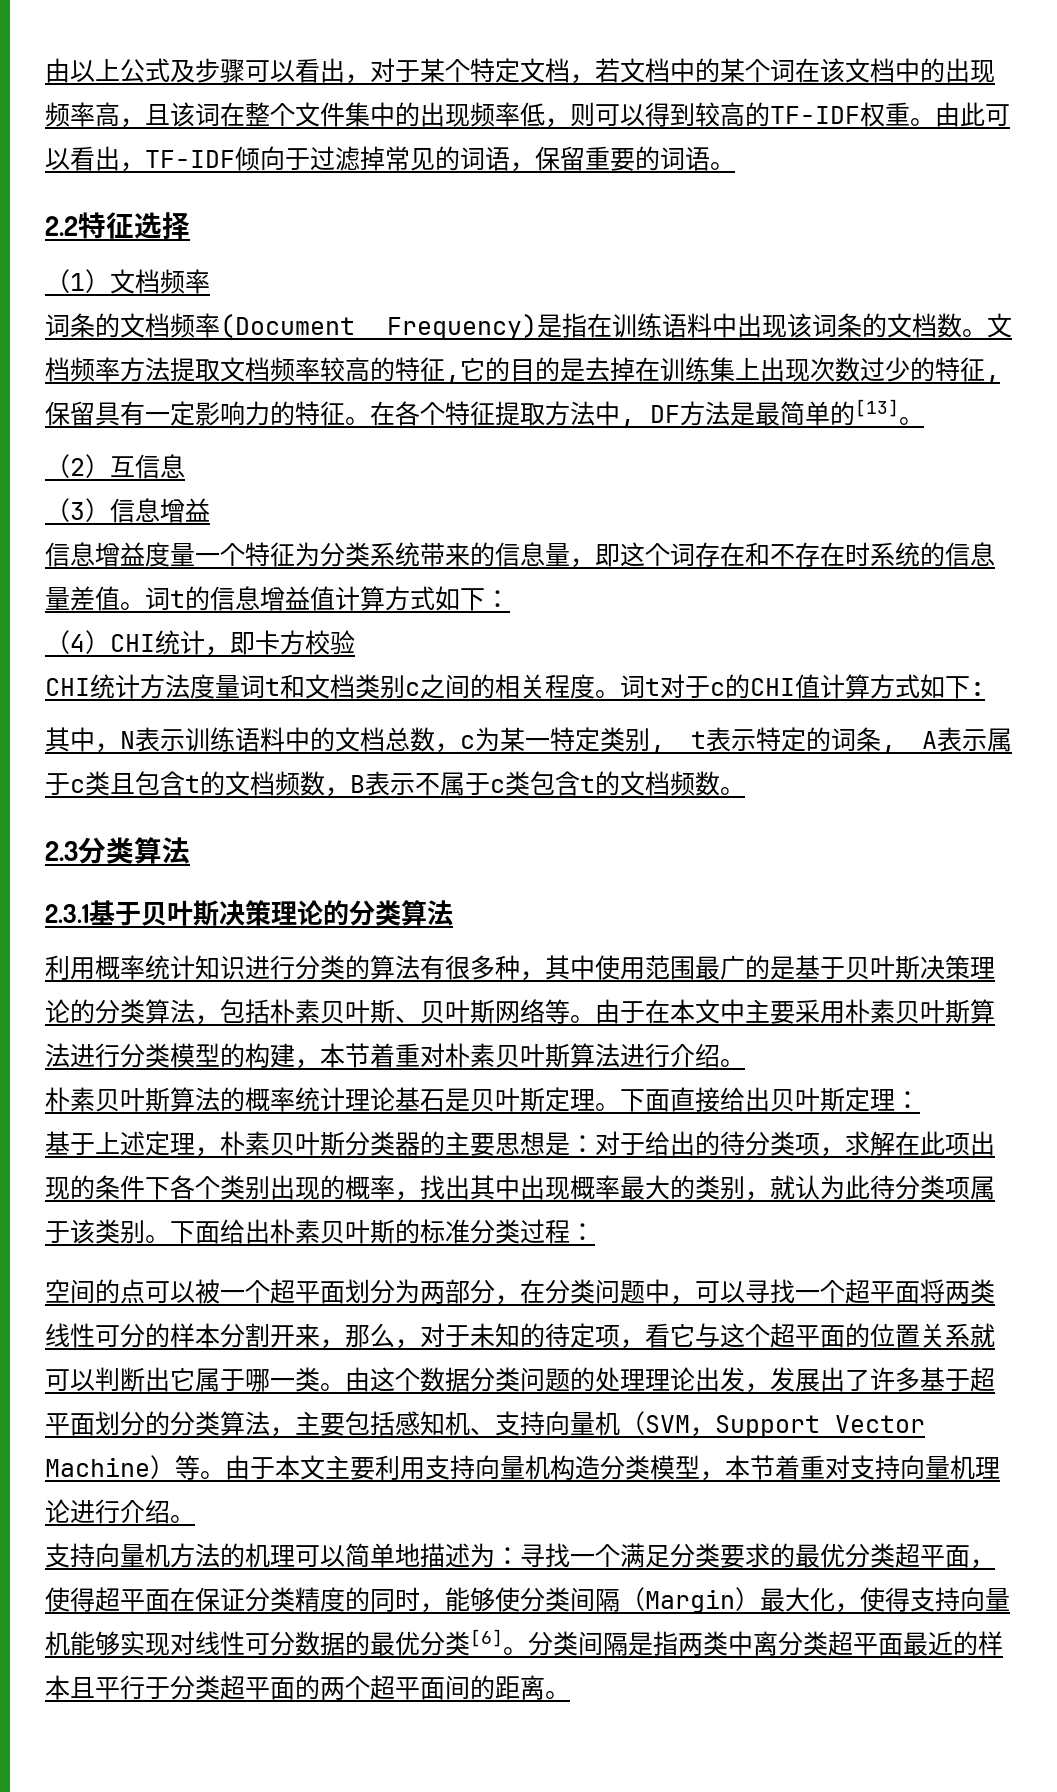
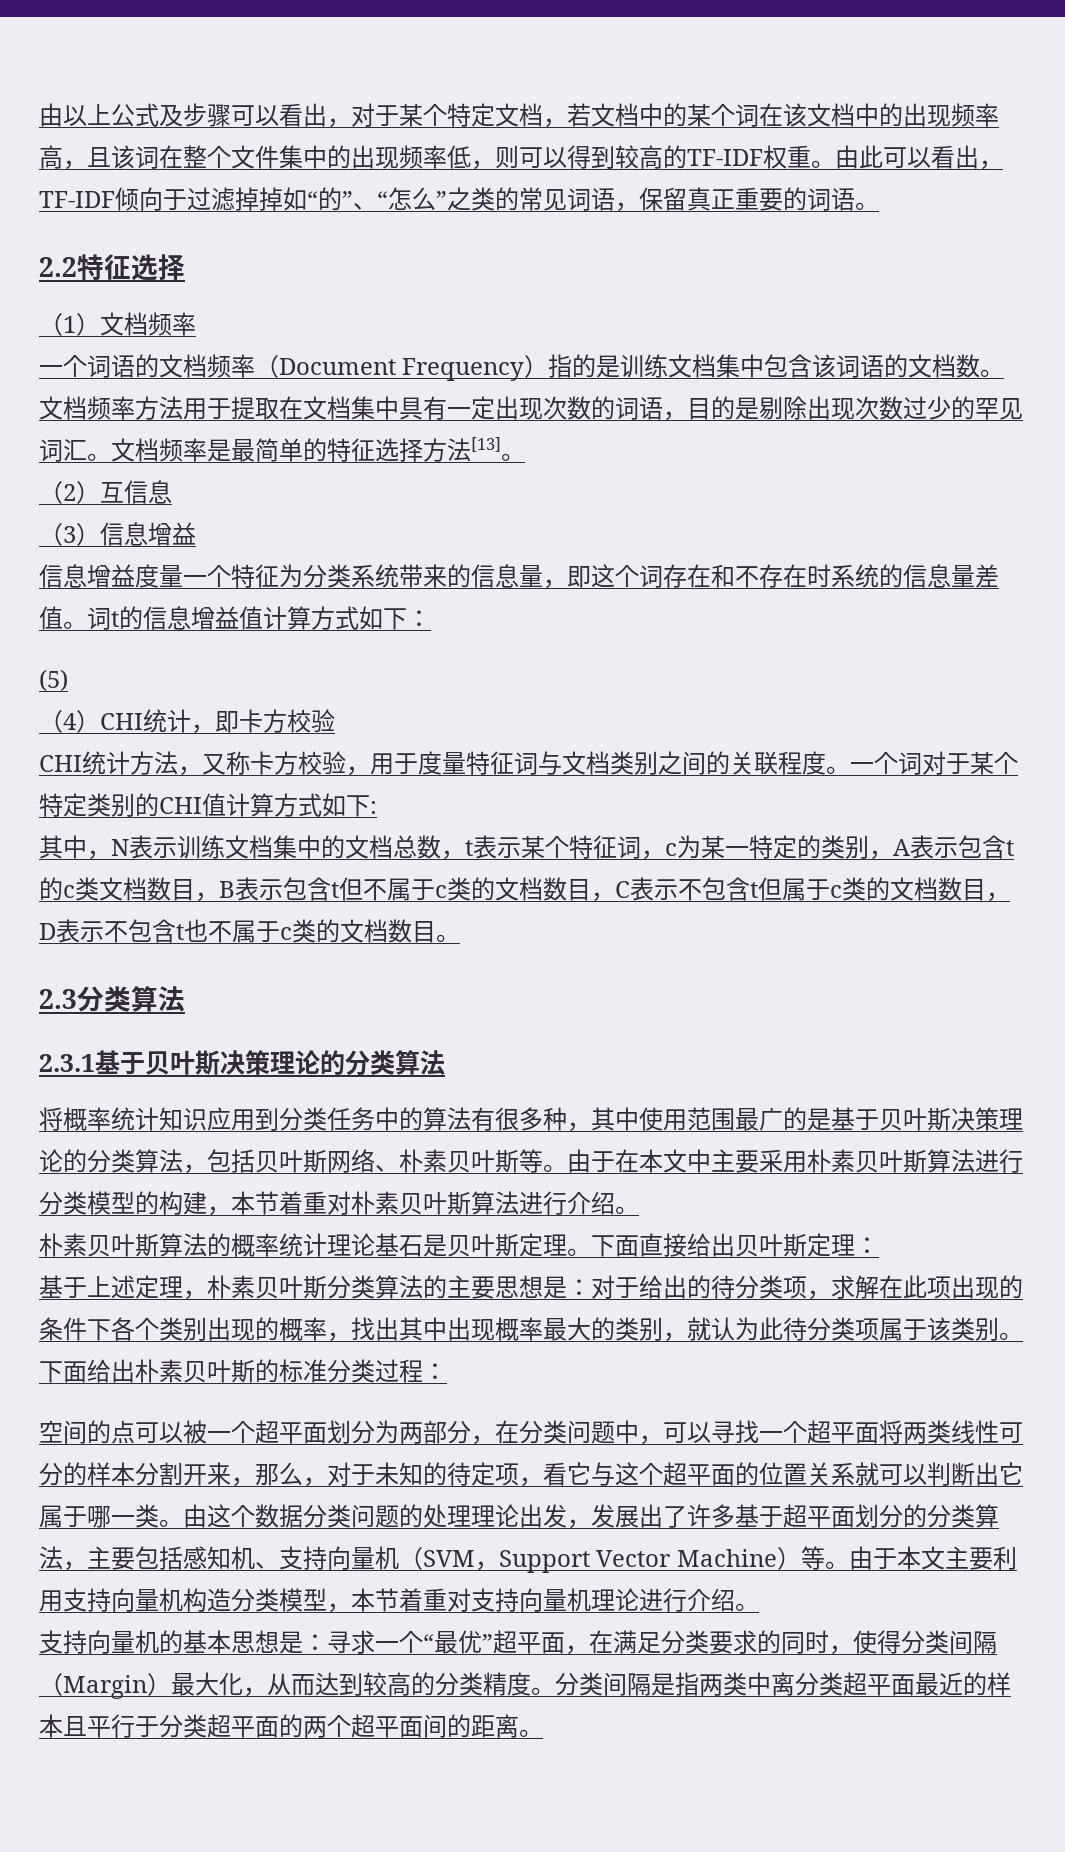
- 由此可以看出，TF-IDF倾向于过滤掉常见的词语，保留重要的词语。
+ 由此可以看出，TF-IDF倾向于过滤掉掉如“的”、“怎么”之类的常见词语，保留真正重要的词语。
- 词条的文档频率(Document Frequency)是指在训练语料中出现该词条的文档数。
+ 一个词语的文档频率（Document Frequency）指的是训练文档集中包含该词语的文档数。
- 文档频率方法提取文档频率较高的特征,它的目的是去掉在训练集上出现次数过少的特征,保留具有一定影响力的特征。在各个特征提取方法中, DF方法是最简单的[13]。
+ 文档频率方法用于提取在文档集中具有一定出现次数的词语，目的是剔除出现次数过少的罕见词汇。文档频率是最简单的特征选择方法[13]。
+ (5)
- CHI统计方法度量词t和文档类别c之间的相关程度。词t对于c的CHI值计算方式如下:
+ CHI统计方法，又称卡方校验，用于度量特征词与文档类别之间的关联程度。一个词对于某个特定类别的CHI值计算方式如下:
- 其中，N表示训练语料中的文档总数，c为某一特定类别, t表示特定的词条, A表示属于c类且包含t的文档频数，B表示不属于c类包含t的文档频数。
+ 其中，N表示训练文档集中的文档总数，t表示某个特征词，c为某一特定的类别，A表示包含t的c类文档数目，B表示包含t但不属于c类的文档数目，C表示不包含t但属于c类的文档数目，D表示不包含t也不属于c类的文档数目。
- 利用概率统计知识进行分类的算法有很多种，其中使用范围最广的是基于贝叶斯决策理论的分类算法，包括朴素贝叶斯、贝叶斯网络等。
+ 将概率统计知识应用到分类任务中的算法有很多种，其中使用范围最广的是基于贝叶斯决策理论的分类算法，包括贝叶斯网络、朴素贝叶斯等。
- 基于上述定理，朴素贝叶斯分类器的主要思想是：对于给出的待分类项，求解在此项出现的条件下各个类别出现的概率，找出其中出现概率最大的类别，就认为此待分类项属于该类别。
+ 基于上述定理，朴素贝叶斯分类算法的主要思想是：对于给出的待分类项，求解在此项出现的条件下各个类别出现的概率，找出其中出现概率最大的类别，就认为此待分类项属于该类别。
- 支持向量机方法的机理可以简单地描述为：寻找一个满足分类要求的最优分类超平面，使得超平面在保证分类精度的同时，能够使分类间隔（Margin）最大化，使得支持向量机能够实现对线性可分数据的最优分类[6]。
+ 支持向量机的基本思想是：寻求一个“最优”超平面，在满足分类要求的同时，使得分类间隔（Margin）最大化，从而达到较高的分类精度。

